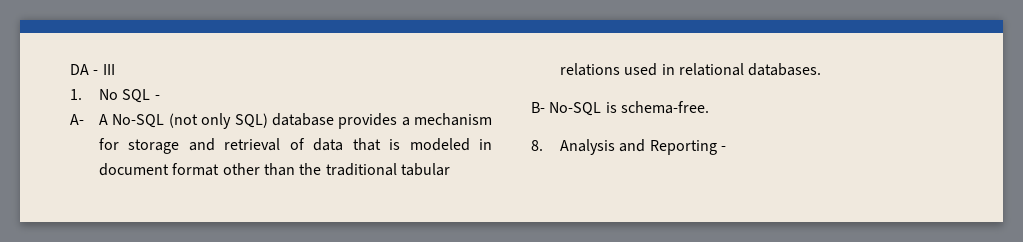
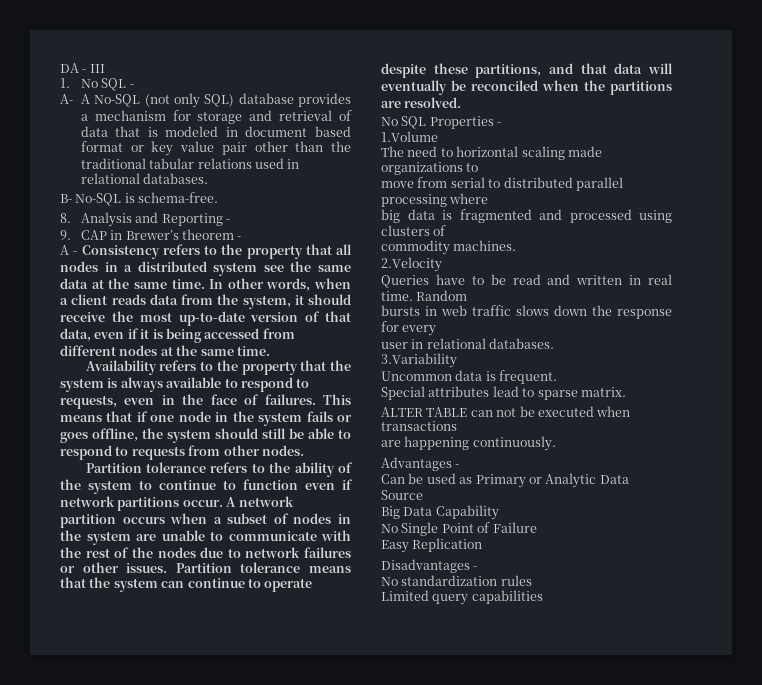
- A- A No-SQL (not only SQL) database provides a mechanism for storage and retrieval of data that is modeled in document format other than the traditional tabular relations used in relational databases.
+ A- A No-SQL (not only SQL) database provides a mechanism for storage and retrieval of data that is modeled in document based format or key value pair other than the traditional tabular relations used in relational databases.
+ 9. CAP in Brewer’s theorem -
+ A - Consistency refers to the property that all nodes in a distributed system see the same data at the same time. In other words, when a client reads data from the system, it should receive the most up-to-date version of that data, even if it is being accessed from different nodes at the same time.
+ Availability refers to the property that the system is always available to respond to requests, even in the face of failures. This means that if one node in the system fails or goes offline, the system should still be able to respond to requests from other nodes.
+ Partition tolerance refers to the ability of the system to continue to function even if network partitions occur. A network partition occurs when a subset of nodes in the system are unable to communicate with the rest of the nodes due to network failures or other issues. Partition tolerance means that the system can continue to operate despite these partitions, and that data will eventually be reconciled when the partitions are resolved.
+ No SQL Properties -
+ 1.Volume
+ The need to horizontal scaling made organizations to
+ move from serial to distributed parallel processing where
+ big data is fragmented and processed using clusters of
+ commodity machines.
+ 2.Velocity
+ Queries have to be read and written in real time. Random
+ bursts in web traffic slows down the response for every
+ user in relational databases.
+ 3.Variability
+ Uncommon data is frequent.
+ Special attributes lead to sparse matrix.
+ ALTER TABLE can not be executed when transactions
+ are happening continuously.
+ Advantages -
+ Can be used as Primary or Analytic Data Source
+ Big Data Capability
+ No Single Point of Failure
+ Easy Replication
+ Disadvantages -
+ No standardization rules
+ Limited query capabilities

